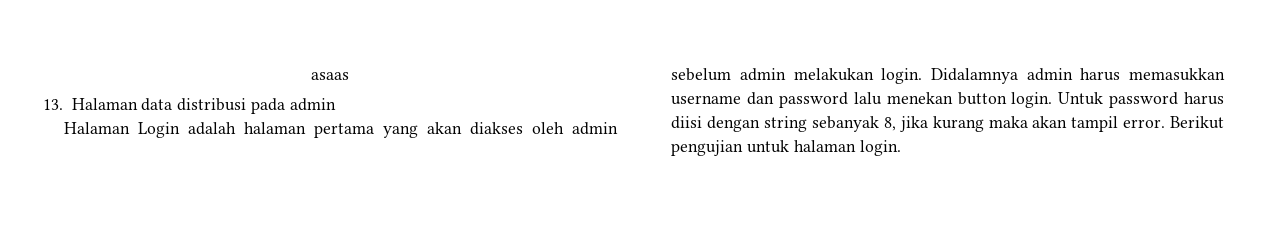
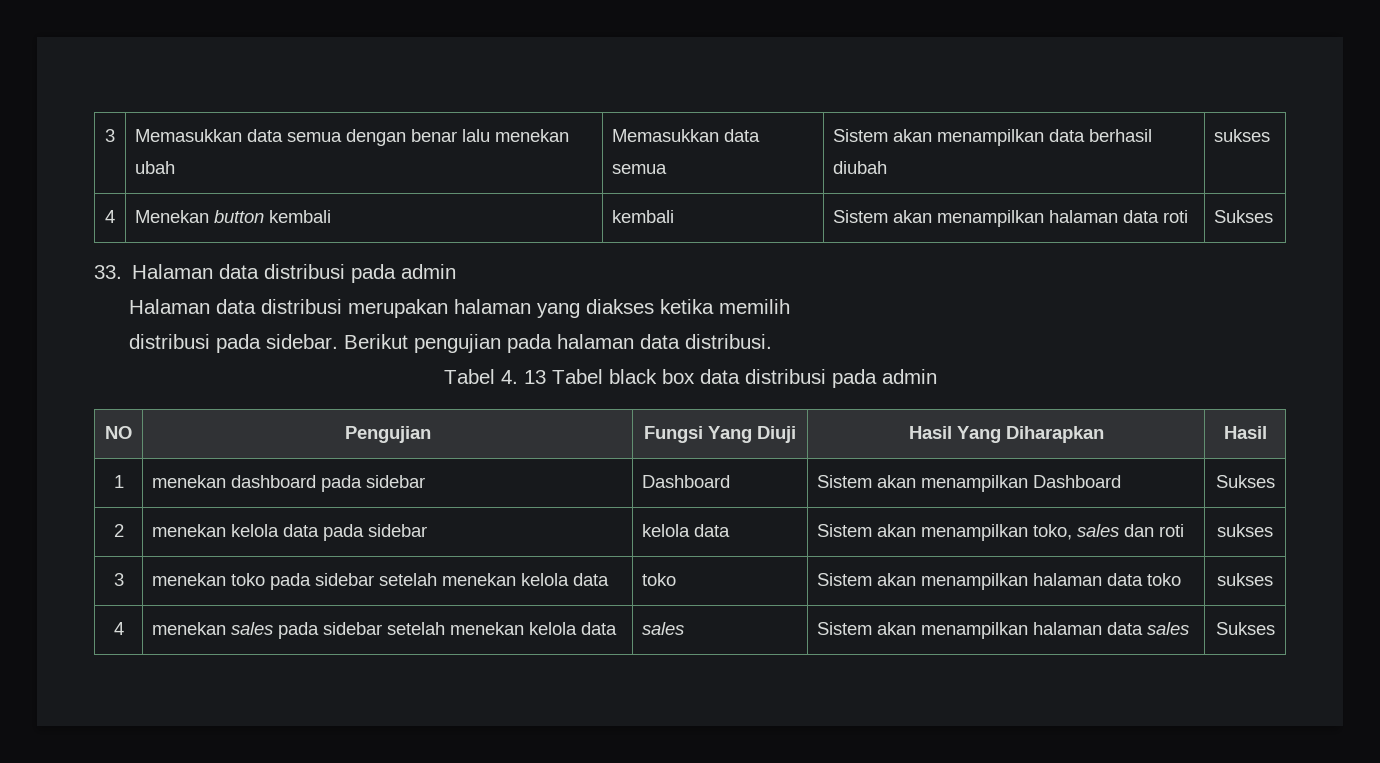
- asaas
- 13. Halaman data distribusi pada admin
+ 3 | Memasukkan data semua dengan benar lalu menekan ubah | Memasukkan data semua | Sistem akan menampilkan data berhasil diubah | sukses
+ 4 | Menekan button kembali | kembali | Sistem akan menampilkan halaman data roti | Sukses
+ 33. Halaman data distribusi pada admin
- Halaman Login adalah halaman pertama yang akan diakses oleh admin sebelum admin melakukan login. Didalamnya admin harus memasukkan username dan password lalu menekan button login. Untuk password harus diisi dengan string sebanyak 8, jika kurang maka akan tampil error. Berikut pengujian untuk halaman login.
+ Halaman data distribusi merupakan halaman yang diakses ketika memilih
+ distribusi pada sidebar. Berikut pengujian pada halaman data distribusi.
+ Tabel 4. 13 Tabel black box data distribusi pada admin
+ NO | Pengujian | Fungsi Yang Diuji | Hasil Yang Diharapkan | Hasil
+ 1 | menekan dashboard pada sidebar | Dashboard | Sistem akan menampilkan Dashboard | Sukses
+ 2 | menekan kelola data pada sidebar | kelola data | Sistem akan menampilkan toko, sales dan roti | sukses
+ 3 | menekan toko pada sidebar setelah menekan kelola data | toko | Sistem akan menampilkan halaman data toko | sukses
+ 4 | menekan sales pada sidebar setelah menekan kelola data | sales | Sistem akan menampilkan halaman data sales | Sukses

